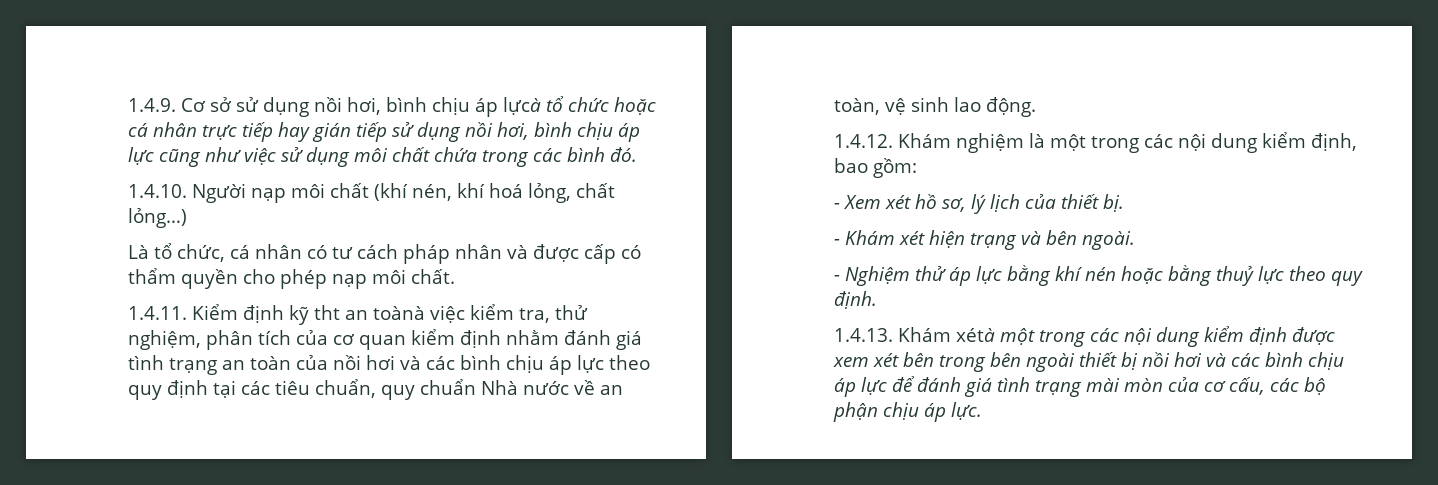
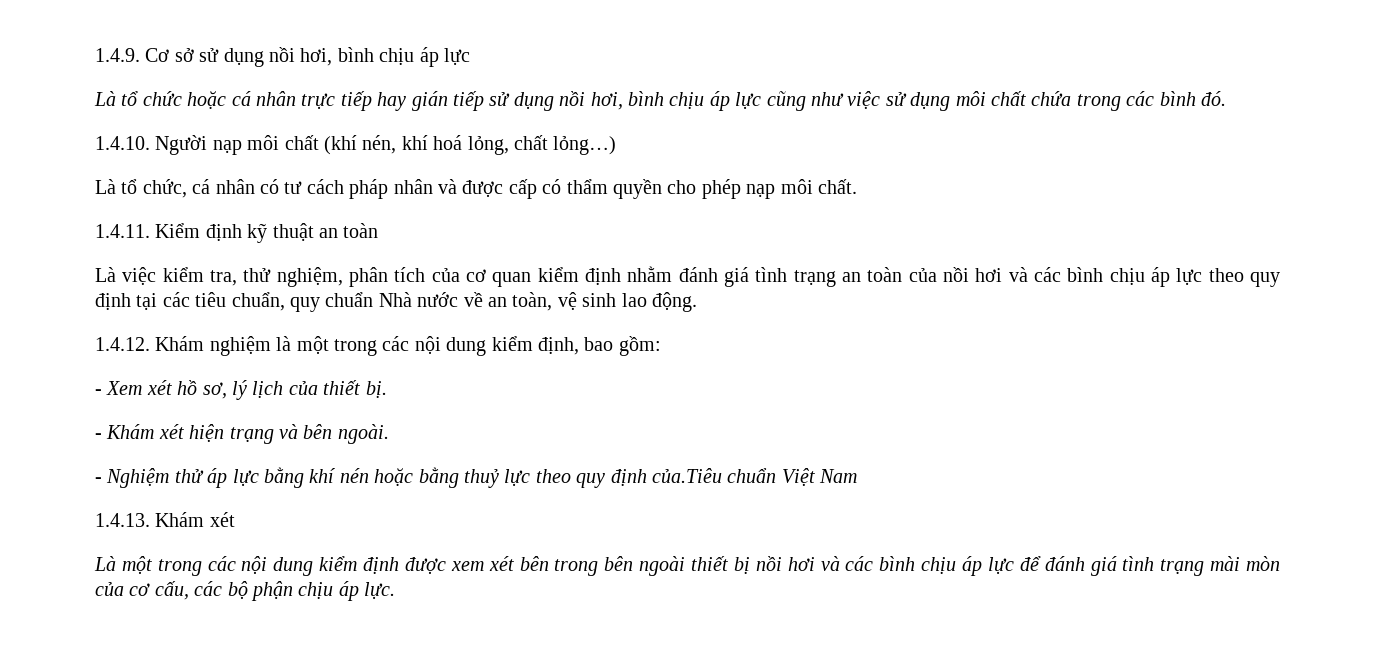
- 1.4.9. Cơ sở sử dụng nồi hơi, bình chịu áp lựcà tổ chức hoặc cá nhân trực tiếp hay gián tiếp sử dụng nồi hơi, bình chịu áp lực cũng như việc sử dụng môi chất chứa trong các bình đó.
+ 1.4.9. Cơ sở sử dụng nồi hơi, bình chịu áp lực
+ Là tổ chức hoặc cá nhân trực tiếp hay gián tiếp sử dụng nồi hơi, bình chịu áp lực cũng như việc sử dụng môi chất chứa trong các bình đó.
- 1.4.11. Kiểm định kỹ tht an toànà việc kiểm tra, thử nghiệm, phân tích của cơ quan kiểm định nhằm đánh giá tình trạng an toàn của nồi hơi và các bình chịu áp lực theo quy định tại các tiêu chuẩn, quy chuẩn Nhà nước về an toàn, vệ sinh lao động.
+ 1.4.11. Kiểm định kỹ thuật an toàn
+ Là việc kiểm tra, thử nghiệm, phân tích của cơ quan kiểm định nhằm đánh giá tình trạng an toàn của nồi hơi và các bình chịu áp lực theo quy định tại các tiêu chuẩn, quy chuẩn Nhà nước về an toàn, vệ sinh lao động.
- - Nghiệm thử áp lực bằng khí nén hoặc bằng thuỷ lực theo quy định.
+ - Nghiệm thử áp lực bằng khí nén hoặc bằng thuỷ lực theo quy định của.Tiêu chuẩn Việt Nam
- 1.4.13. Khám xétà một trong các nội dung kiểm định được xem xét bên trong bên ngoài thiết bị nồi hơi và các bình chịu áp lực để đánh giá tình trạng mài mòn của cơ cấu, các bộ phận chịu áp lực.
+ 1.4.13. Khám xét
+ Là một trong các nội dung kiểm định được xem xét bên trong bên ngoài thiết bị nồi hơi và các bình chịu áp lực để đánh giá tình trạng mài mòn của cơ cấu, các bộ phận chịu áp lực.

